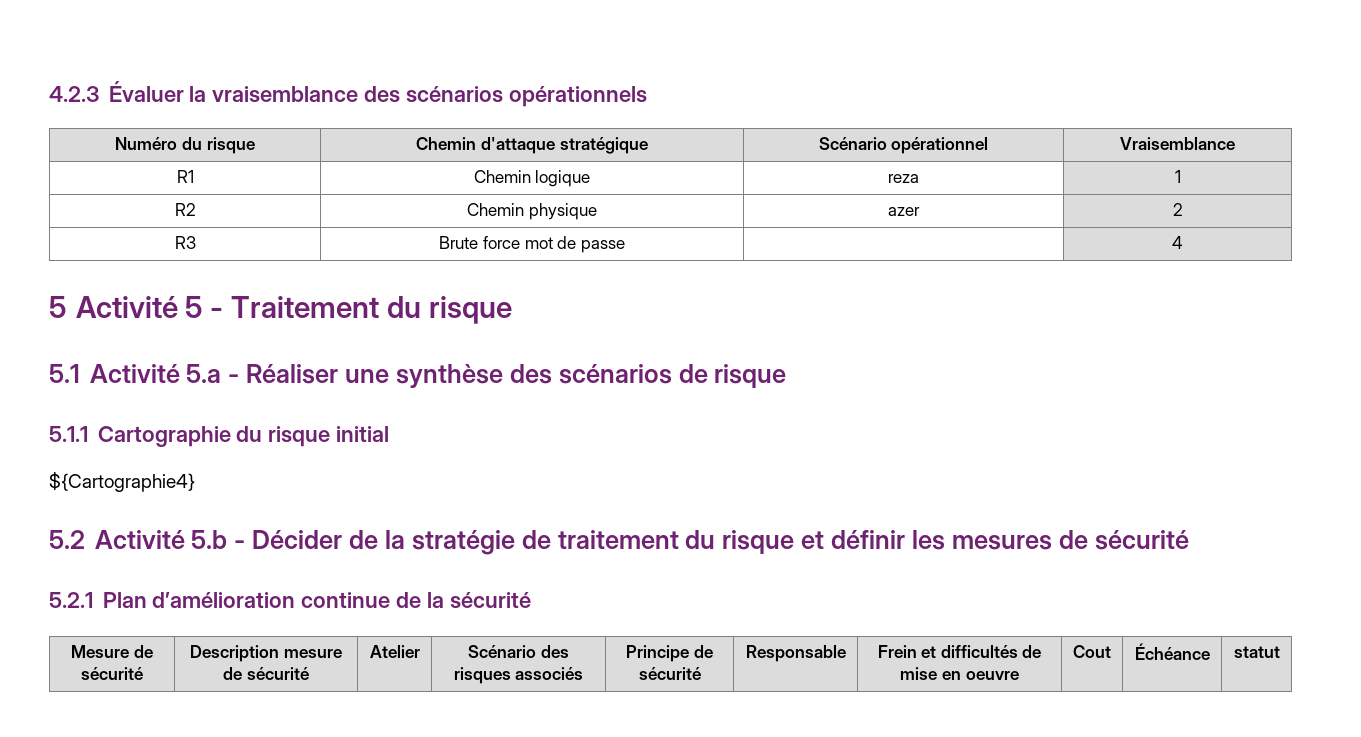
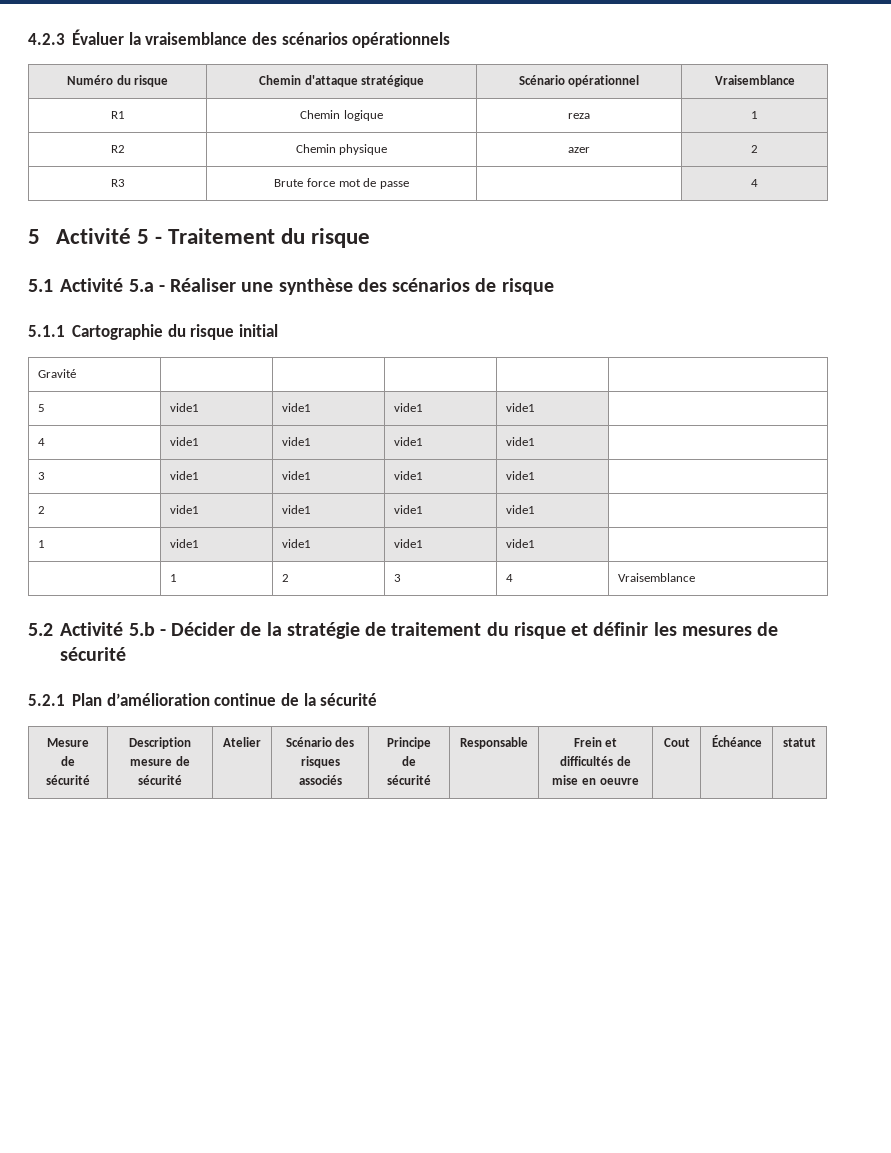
- ${Cartographie4}
+ Gravité | | | | |
+ 5 | vide1 | vide1 | vide1 | vide1 |
+ 4 | vide1 | vide1 | vide1 | vide1 |
+ 3 | vide1 | vide1 | vide1 | vide1 |
+ 2 | vide1 | vide1 | vide1 | vide1 |
+ 1 | vide1 | vide1 | vide1 | vide1 |
+ | 1 | 2 | 3 | 4 | Vraisemblance

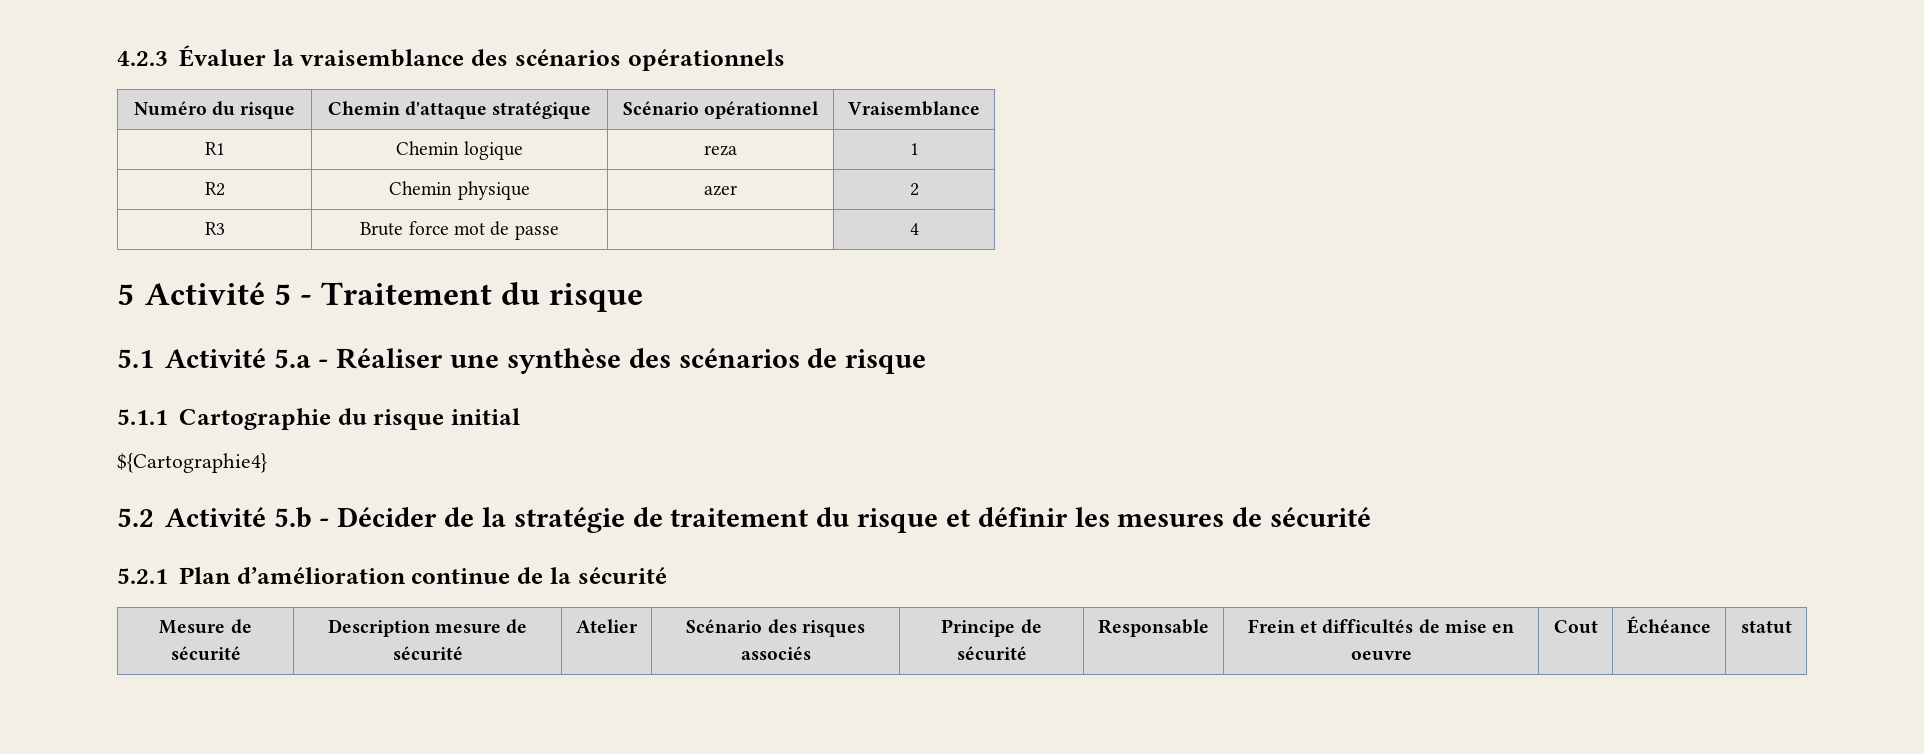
- Gravité | | | | |
- 5 | vide1 | vide1 | vide1 | vide1 |
- 4 | vide1 | vide1 | vide1 | vide1 |
- 3 | vide1 | vide1 | vide1 | vide1 |
- 2 | vide1 | vide1 | vide1 | vide1 |
- 1 | vide1 | vide1 | vide1 | vide1 |
- | 1 | 2 | 3 | 4 | Vraisemblance
+ ${Cartographie4}

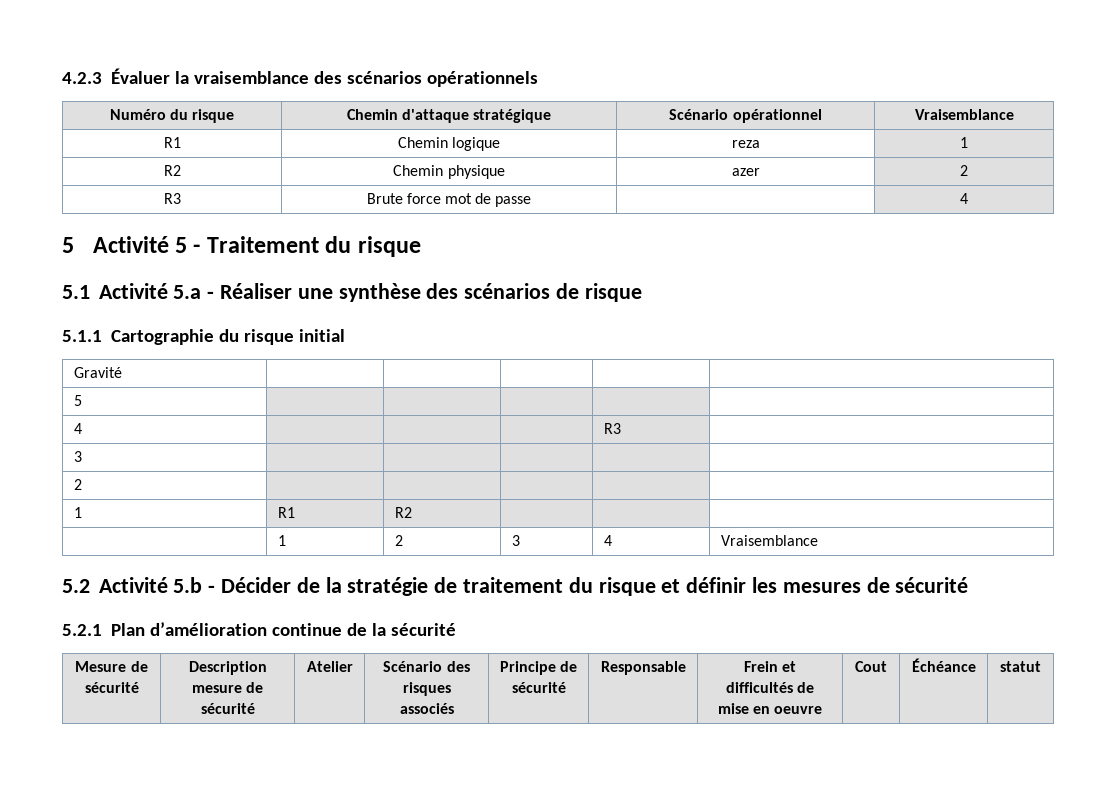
- ${Cartographie4}
+ Gravité | | | | |
+ 5 | | | | |
+ 4 | | | | R3 |
+ 3 | | | | |
+ 2 | | | | |
+ 1 | R1 | R2 | | |
+ | 1 | 2 | 3 | 4 | Vraisemblance

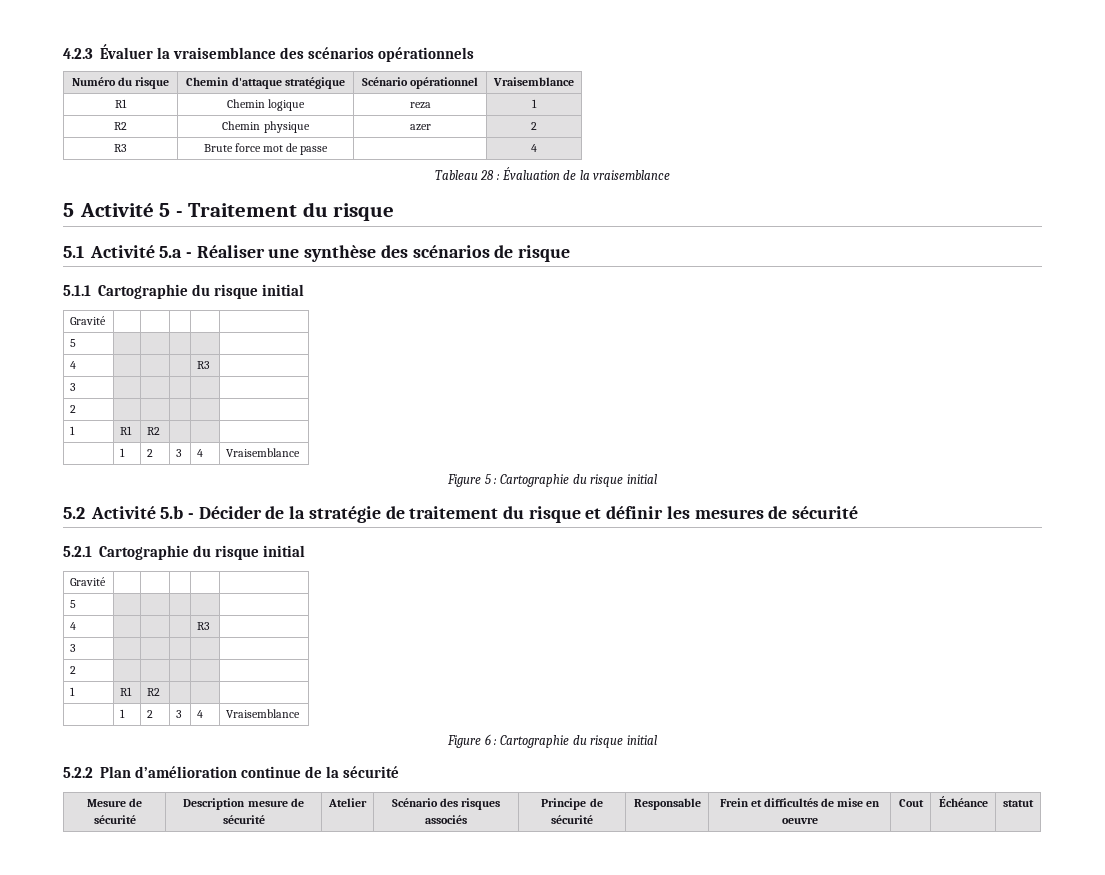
+ Tableau 28 : Évaluation de la vraisemblance
+ Figure 5 : Cartographie du risque initial
- 5.2.1 Plan d’amélioration continue de la sécurité
+ 5.2.1 Cartographie du risque initial
+ Gravité | | | | |
+ 5 | | | | |
+ 4 | | | | R3 |
+ 3 | | | | |
+ 2 | | | | |
+ 1 | R1 | R2 | | |
+ | 1 | 2 | 3 | 4 | Vraisemblance
+ Figure 6 : Cartographie du risque initial
+ 5.2.2 Plan d’amélioration continue de la sécurité

